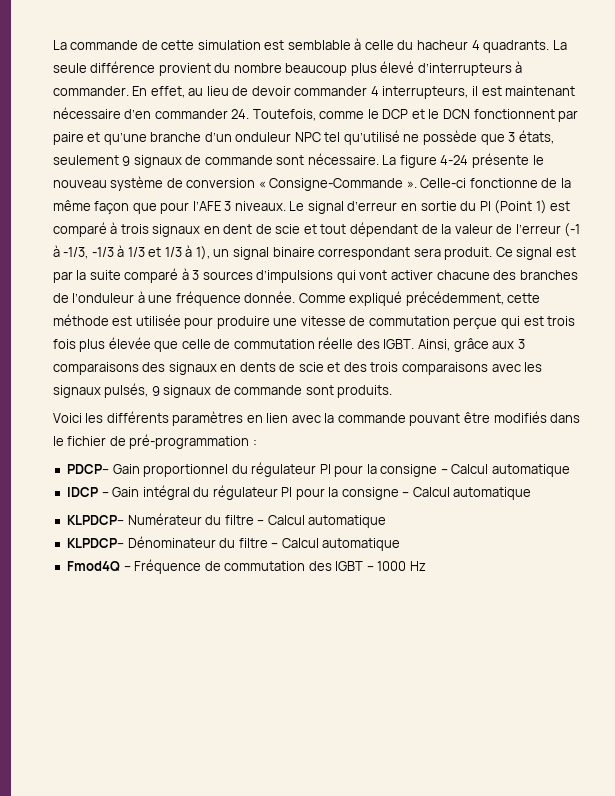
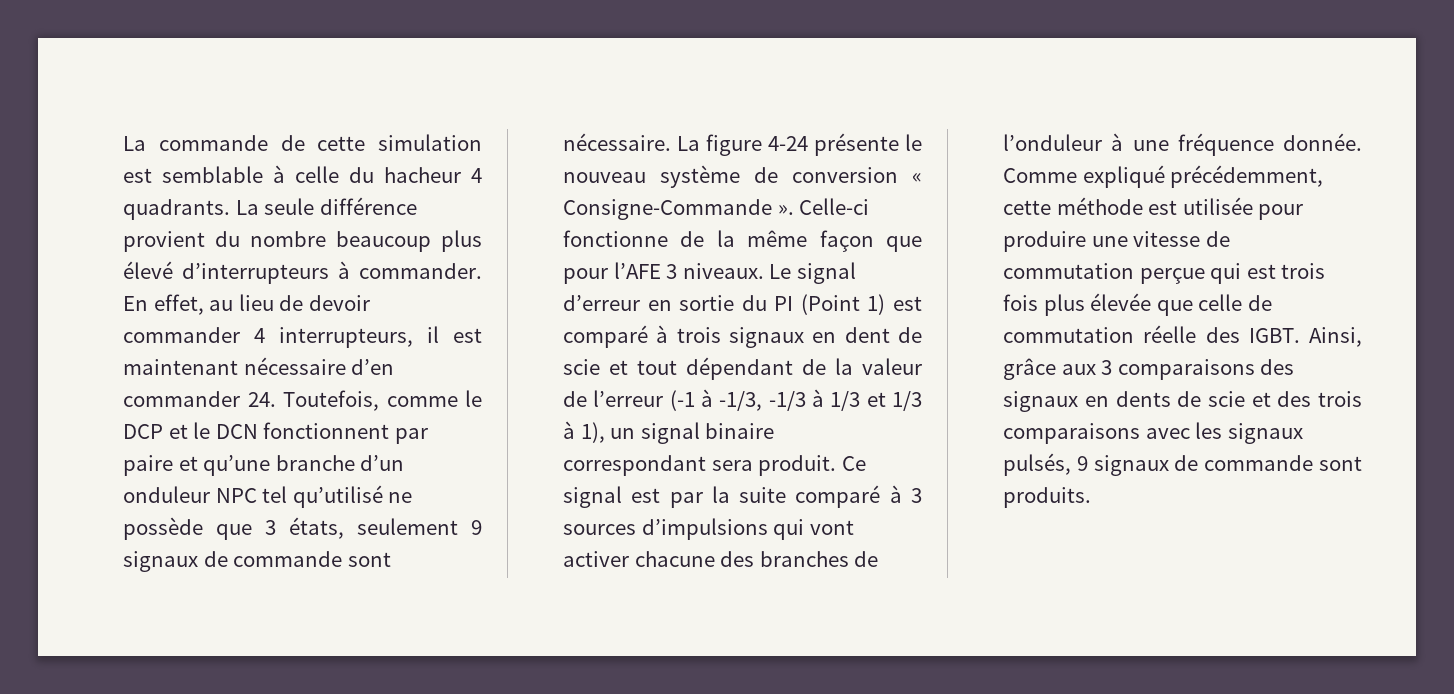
- Voici les différents paramètres en lien avec la commande pouvant être modifiés dans le fichier de pré-programmation :
- PDCP– Gain proportionnel du régulateur PI pour la consigne – Calcul automatique
- IDCP – Gain intégral du régulateur PI pour la consigne – Calcul automatique
- KLPDCP– Numérateur du filtre – Calcul automatique
- KLPDCP– Dénominateur du filtre – Calcul automatique
- Fmod4Q – Fréquence de commutation des IGBT – 1000 Hz

